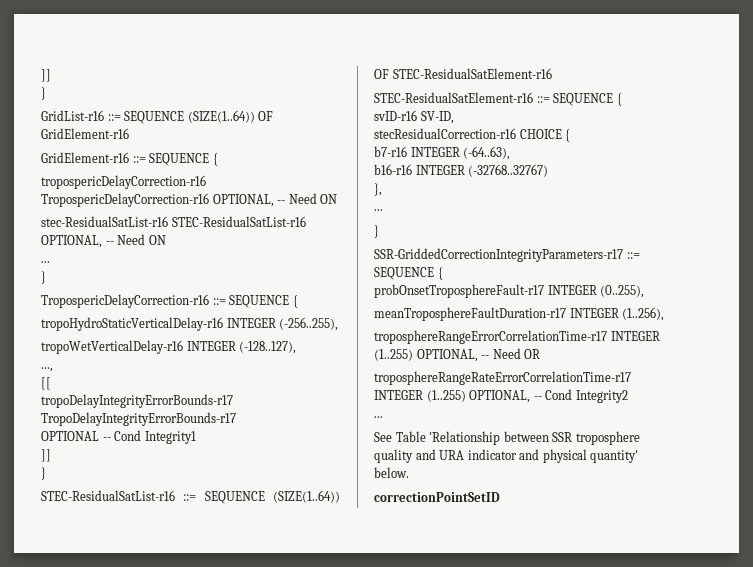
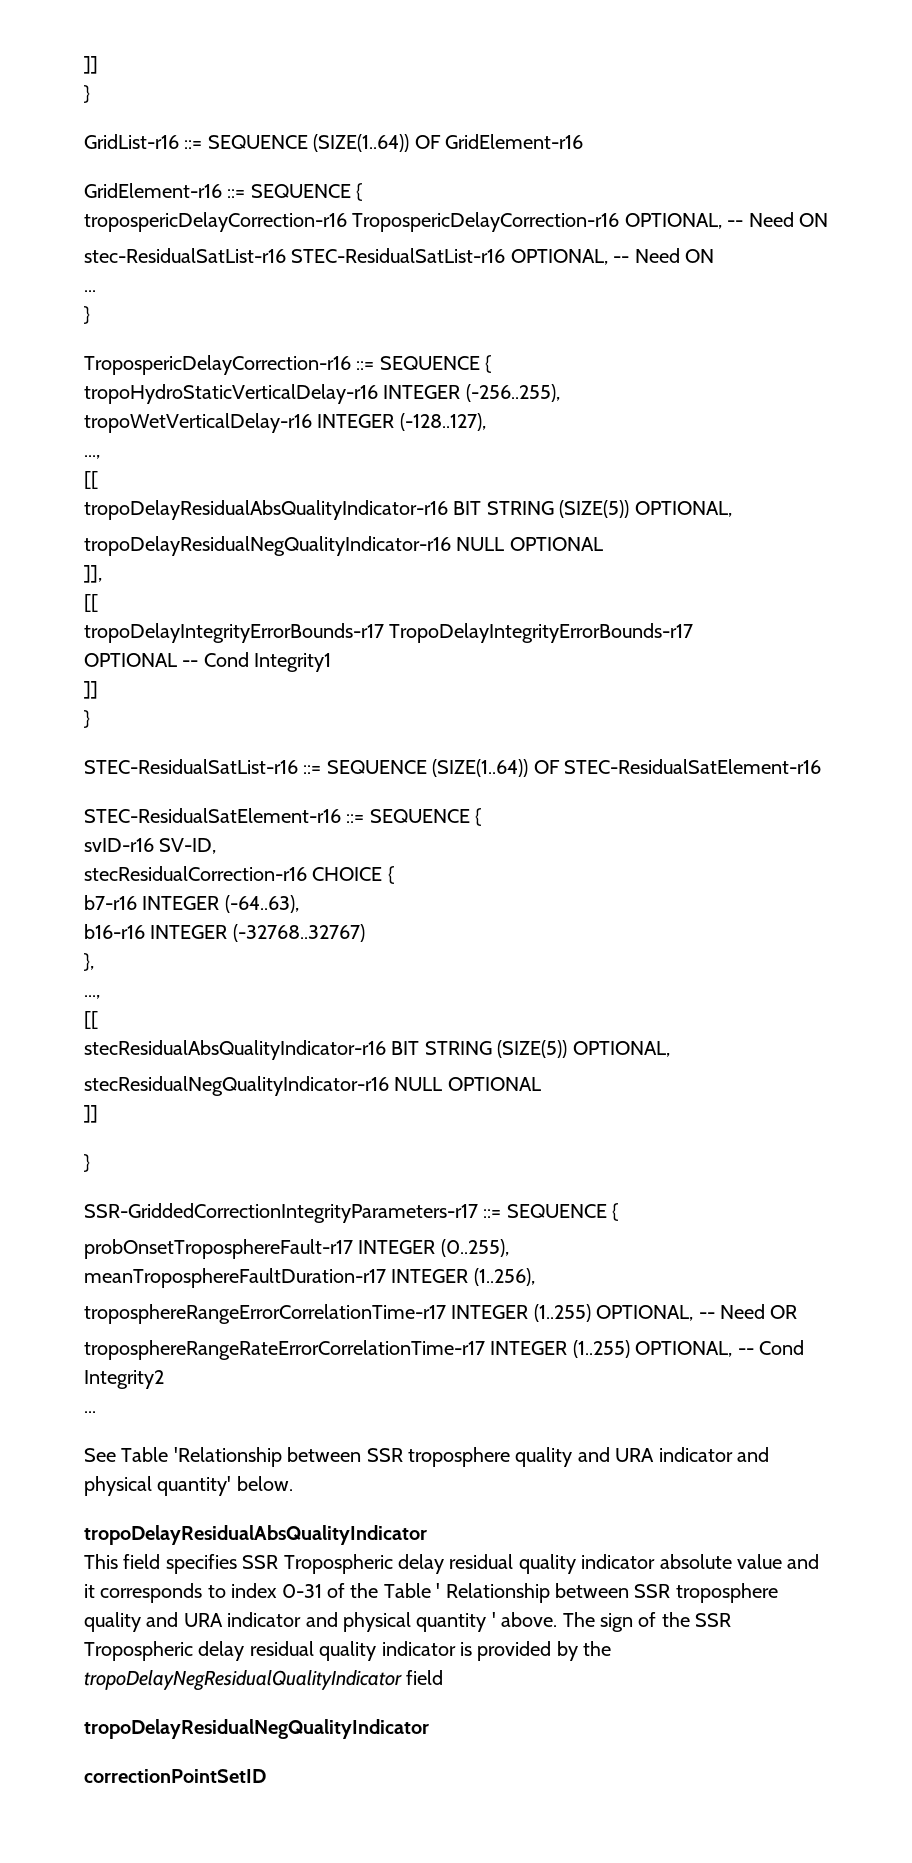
+ tropoDelayResidualAbsQualityIndicator-r16 BIT STRING (SIZE(5)) OPTIONAL,
+ tropoDelayResidualNegQualityIndicator-r16 NULL OPTIONAL
+ ]],
+ [[
  },
- ...
+ ...,
+ [[
+ stecResidualAbsQualityIndicator-r16 BIT STRING (SIZE(5)) OPTIONAL,
+ stecResidualNegQualityIndicator-r16 NULL OPTIONAL
+ ]]
+ tropoDelayResidualAbsQualityIndicator
+ This field specifies SSR Tropospheric delay residual quality indicator absolute value and it corresponds to index 0-31 of the Table ' Relationship between SSR troposphere quality and URA indicator and physical quantity ' above. The sign of the SSR Tropospheric delay residual quality indicator is provided by the tropoDelayNegResidualQualityIndicator field
+ tropoDelayResidualNegQualityIndicator

